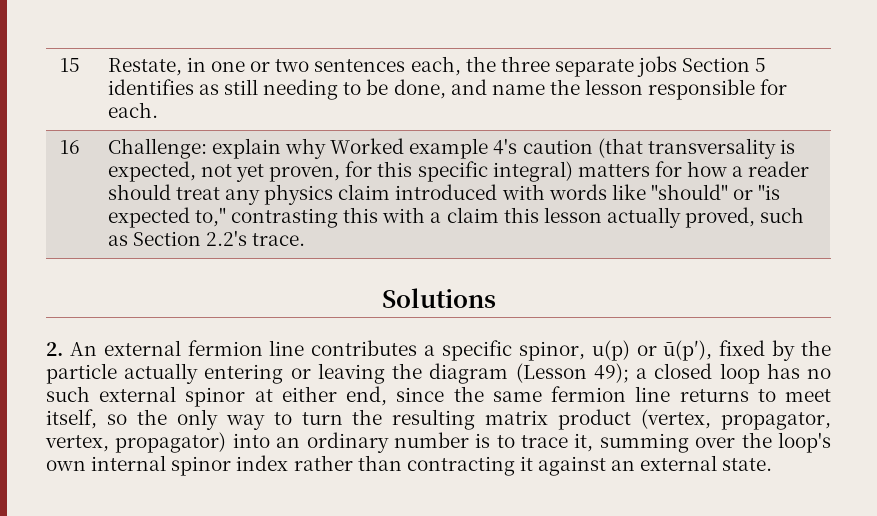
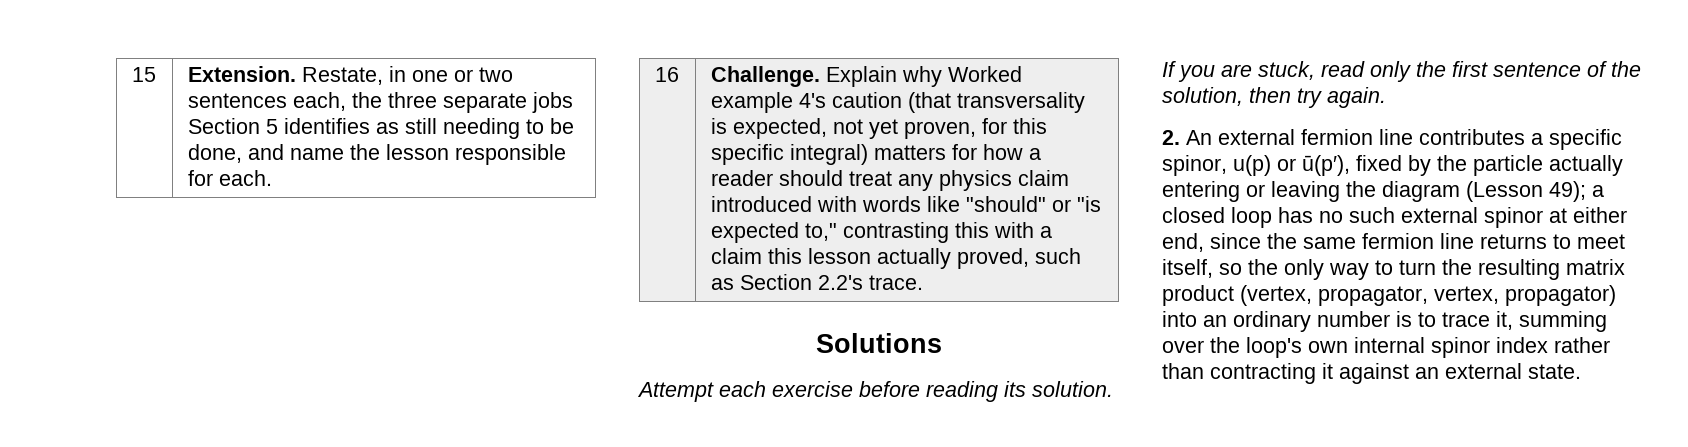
- 15 | Restate, in one or two sentences each, the three separate jobs Section 5 identifies as still needing to be done, and name the lesson responsible for each.
+ 15 | Extension. Restate, in one or two sentences each, the three separate jobs Section 5 identifies as still needing to be done, and name the lesson responsible for each.
- Challenge: explain why Worked example 4's caution (that transversality is expected, not yet proven, for this specific integral) matters for how a reader should treat any physics claim introduced with words like "should" or "is expected to," contrasting this with a claim this lesson actually proved, such as Section 2.2's trace.
+ Challenge. Explain why Worked example 4's caution (that transversality is expected, not yet proven, for this specific integral) matters for how a reader should treat any physics claim introduced with words like "should" or "is expected to," contrasting this with a claim this lesson actually proved, such as Section 2.2's trace.
+ Attempt each exercise before reading its solution. If you are stuck, read only the first sentence of the solution, then try again.

